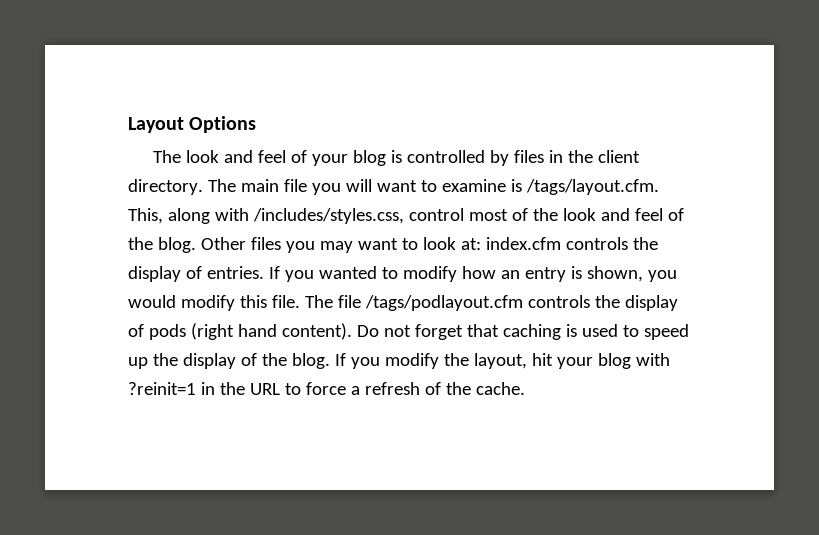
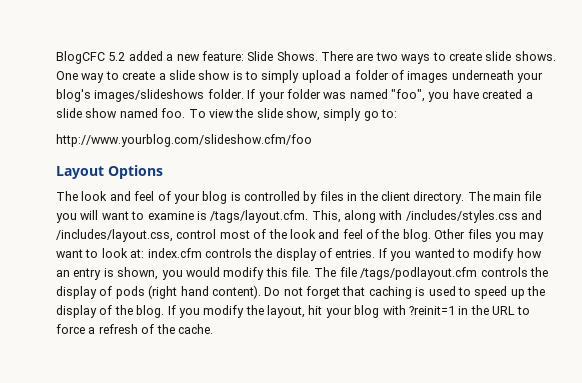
+ BlogCFC 5.2 added a new feature: Slide Shows. There are two ways to create slide shows. One way to create a slide show is to simply upload a folder of images underneath your blog's images/slideshows folder. If your folder was named "foo", you have created a slide show named foo. To view the slide show, simply go to:
+ http://www.yourblog.com/slideshow.cfm/foo
- The main file you will want to examine is /tags/layout.cfm. This, along with /includes/styles.css, control most of the look and feel of the blog.
+ The main file you will want to examine is /tags/layout.cfm. This, along with /includes/styles.css and /includes/layout.css, control most of the look and feel of the blog.

